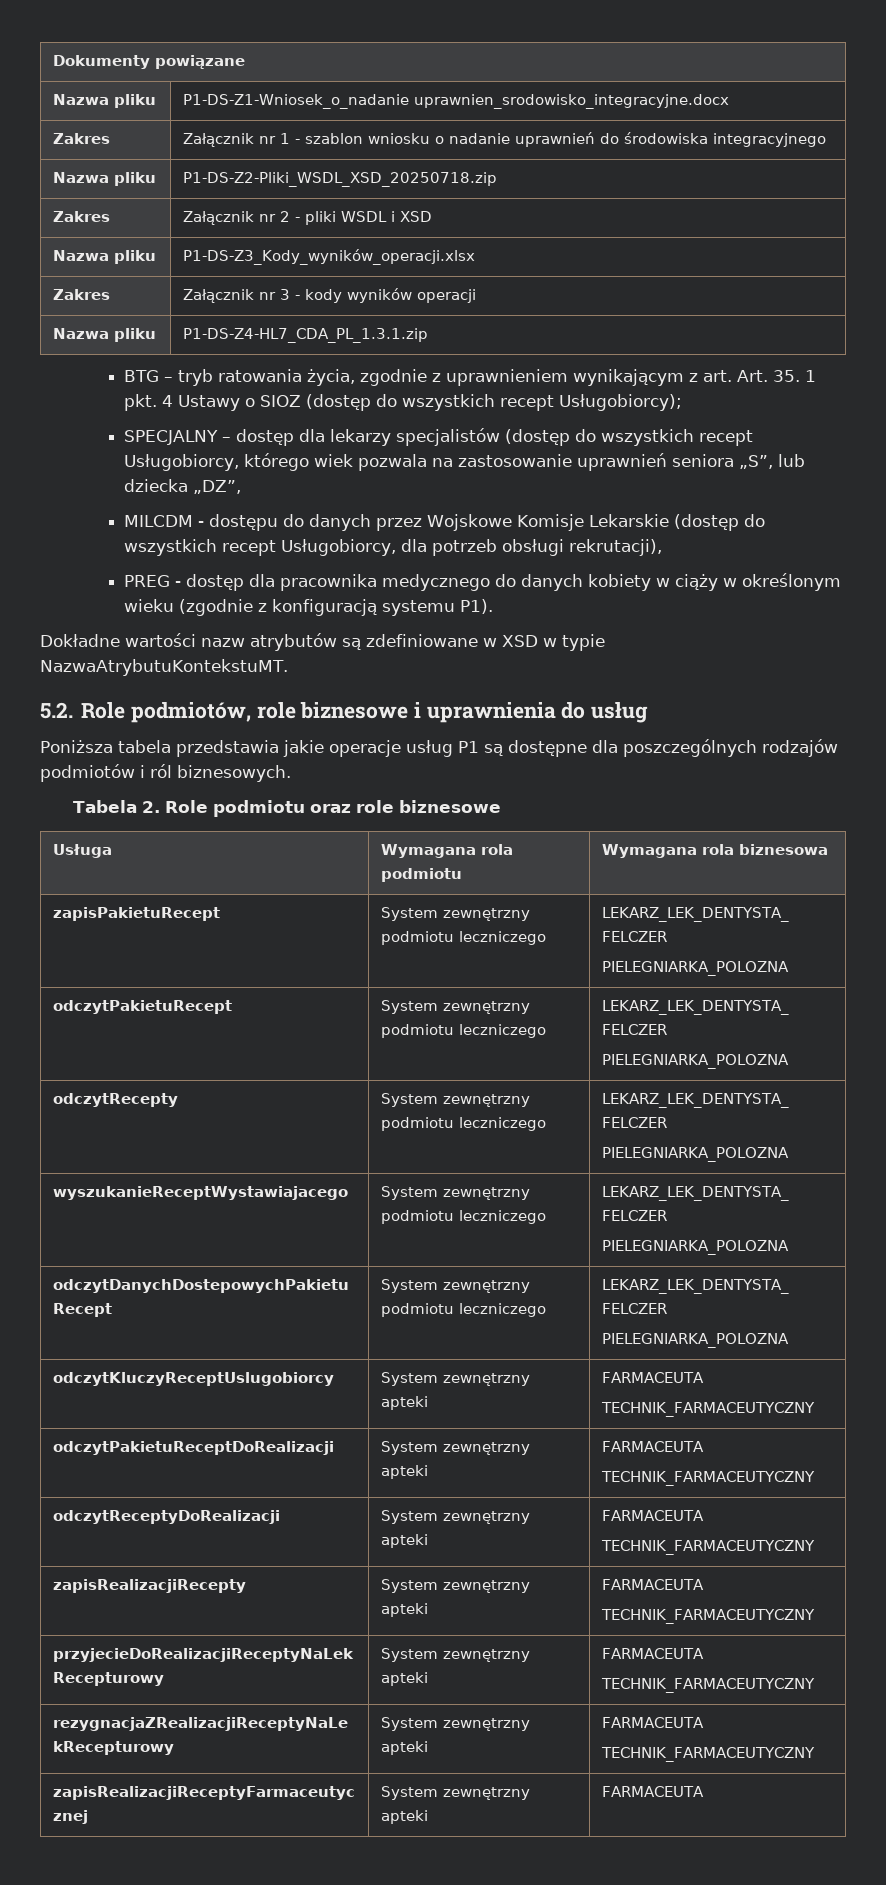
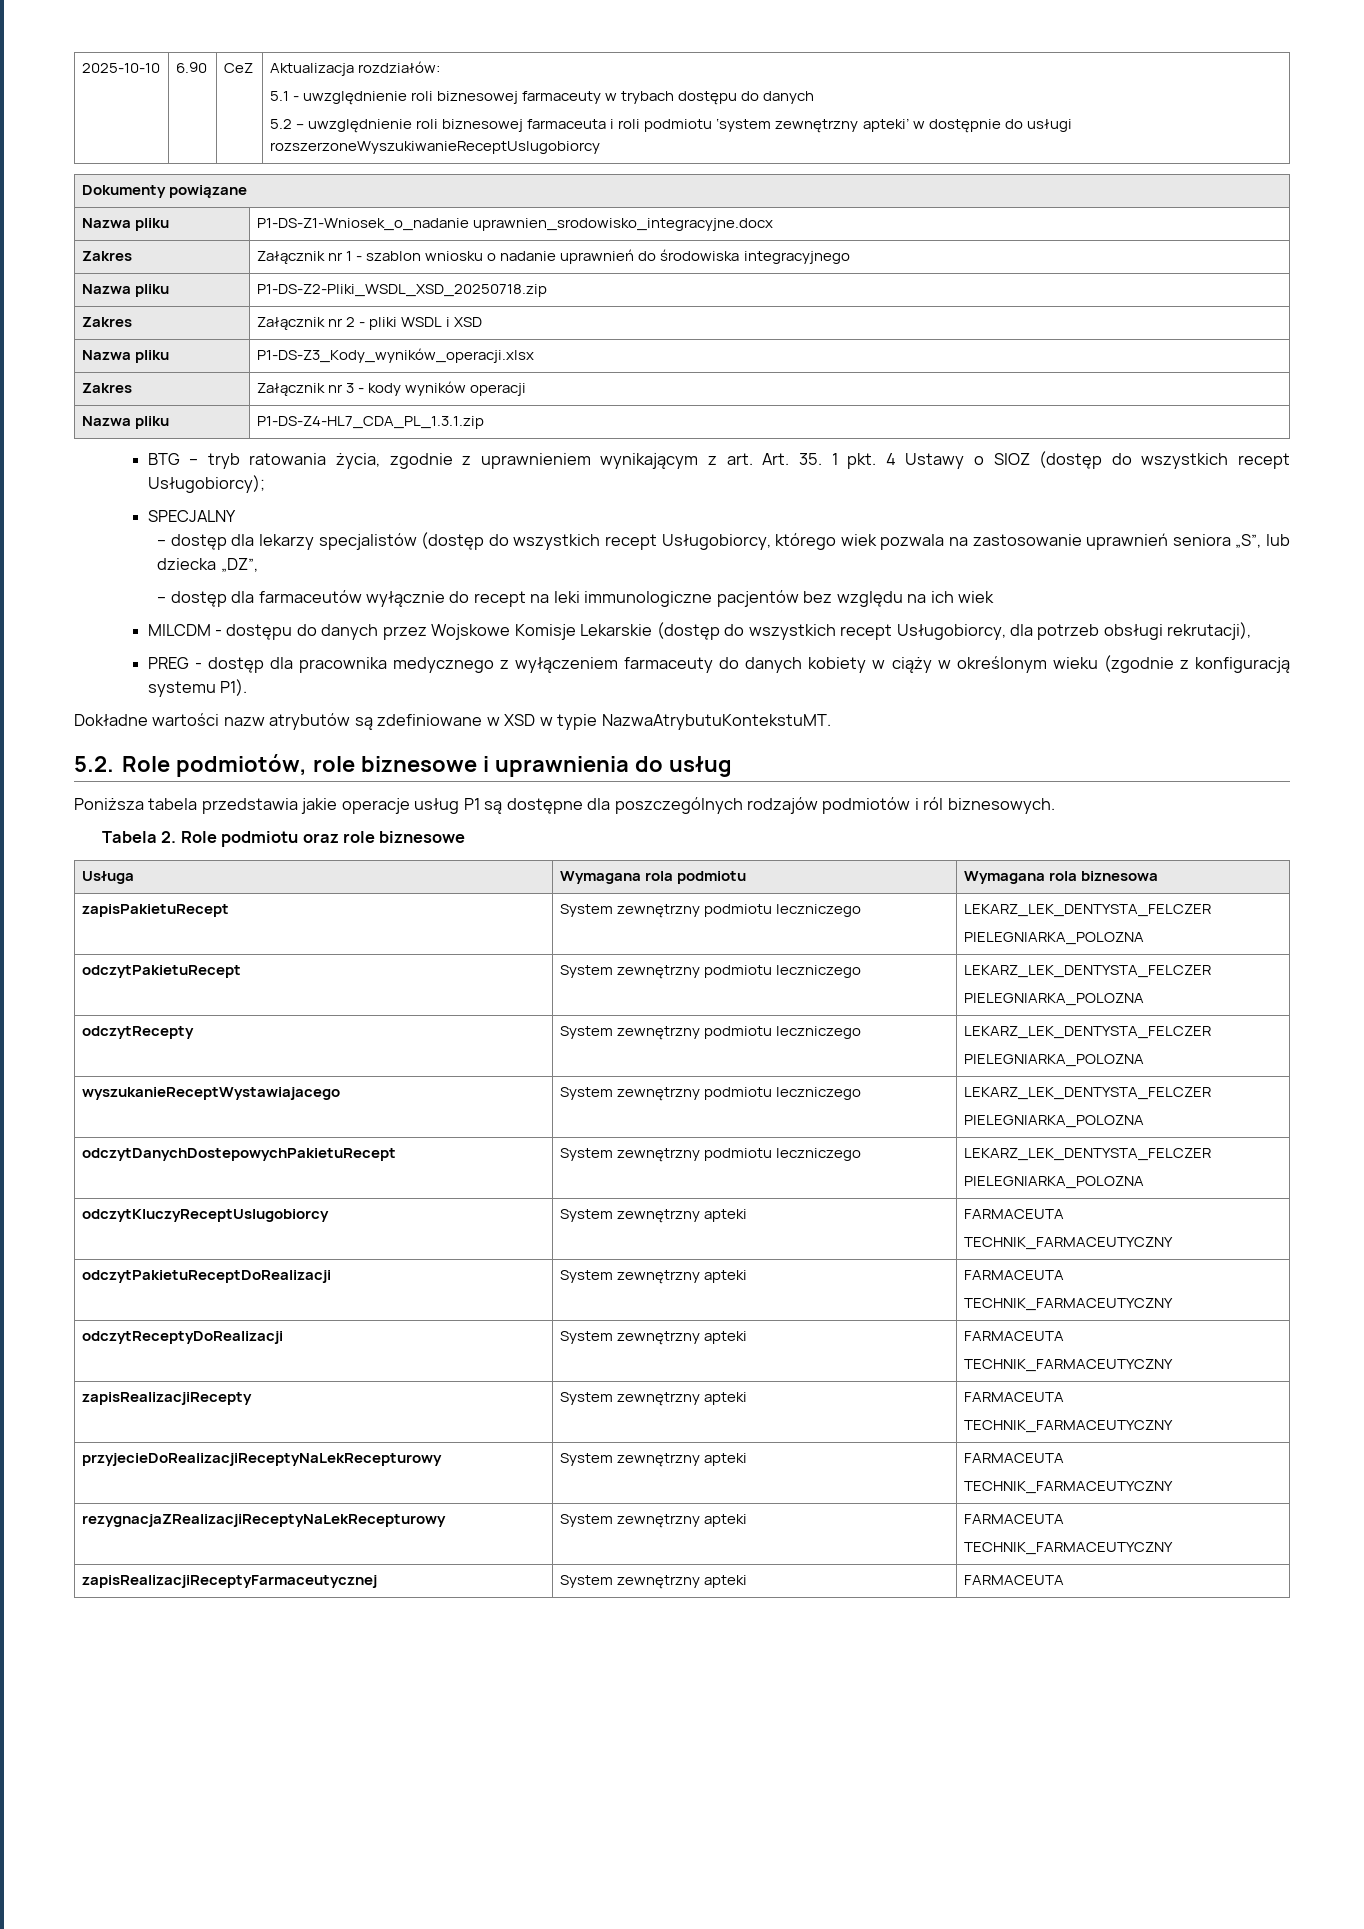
+ 2025-10-10 | 6.90 | CeZ | Aktualizacja rozdziałów:
+ 5.1 - uwzględnienie roli biznesowej farmaceuty w trybach dostępu do danych
+ 5.2 – uwzględnienie roli biznesowej farmaceuta i roli podmiotu ‘system zewnętrzny apteki’ w dostępnie do usługi rozszerzoneWyszukiwanieReceptUslugobiorcy
- SPECJALNY – dostęp dla lekarzy specjalistów (dostęp do wszystkich recept Usługobiorcy, którego wiek pozwala na zastosowanie uprawnień seniora „S”, lub dziecka „DZ”,
+ SPECJALNY
+ – dostęp dla lekarzy specjalistów (dostęp do wszystkich recept Usługobiorcy, którego wiek pozwala na zastosowanie uprawnień seniora „S”, lub dziecka „DZ”,
+ – dostęp dla farmaceutów wyłącznie do recept na leki immunologiczne pacjentów bez względu na ich wiek
- PREG - dostęp dla pracownika medycznego do danych kobiety w ciąży w określonym wieku (zgodnie z konfiguracją systemu P1).
+ PREG - dostęp dla pracownika medycznego z wyłączeniem farmaceuty do danych kobiety w ciąży w określonym wieku (zgodnie z konfiguracją systemu P1).

